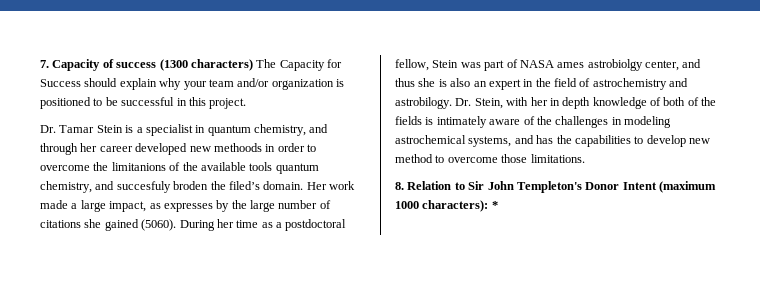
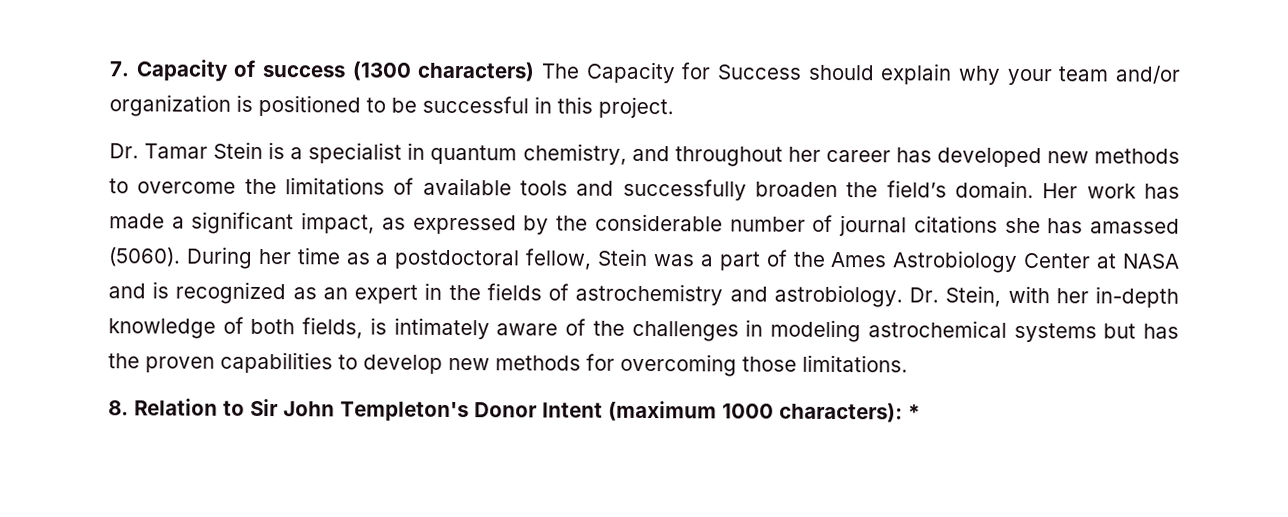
- Dr. Tamar Stein is a specialist in quantum chemistry, and through her career developed new methoods in order to overcome the limitanions of the available tools quantum chemistry, and succesfuly broden the filed’s domain.
+ Dr. Tamar Stein is a specialist in quantum chemistry, and throughout her career has developed new methods to overcome the limitations of available tools and successfully broaden the field’s domain.
- Her work made a large impact, as expresses by the large number of citations she gained (5060).
+ Her work has made a significant impact, as expressed by the considerable number of journal citations she has amassed (5060).
- During her time as a postdoctoral fellow, Stein was part of NASA ames astrobiolgy center, and thus she is also an expert in the field of astrochemistry and astrobilogy.
+ During her time as a postdoctoral fellow, Stein was a part of the Ames Astrobiology Center at NASA and is recognized as an expert in the fields of astrochemistry and astrobiology.
- Dr. Stein, with her in depth knowledge of both of the fields is intimately aware of the challenges in modeling astrochemical systems, and has the capabilities to develop new method to overcome those limitations.
+ Dr. Stein, with her in-depth knowledge of both fields, is intimately aware of the challenges in modeling astrochemical systems but has the proven capabilities to develop new methods for overcoming those limitations.

